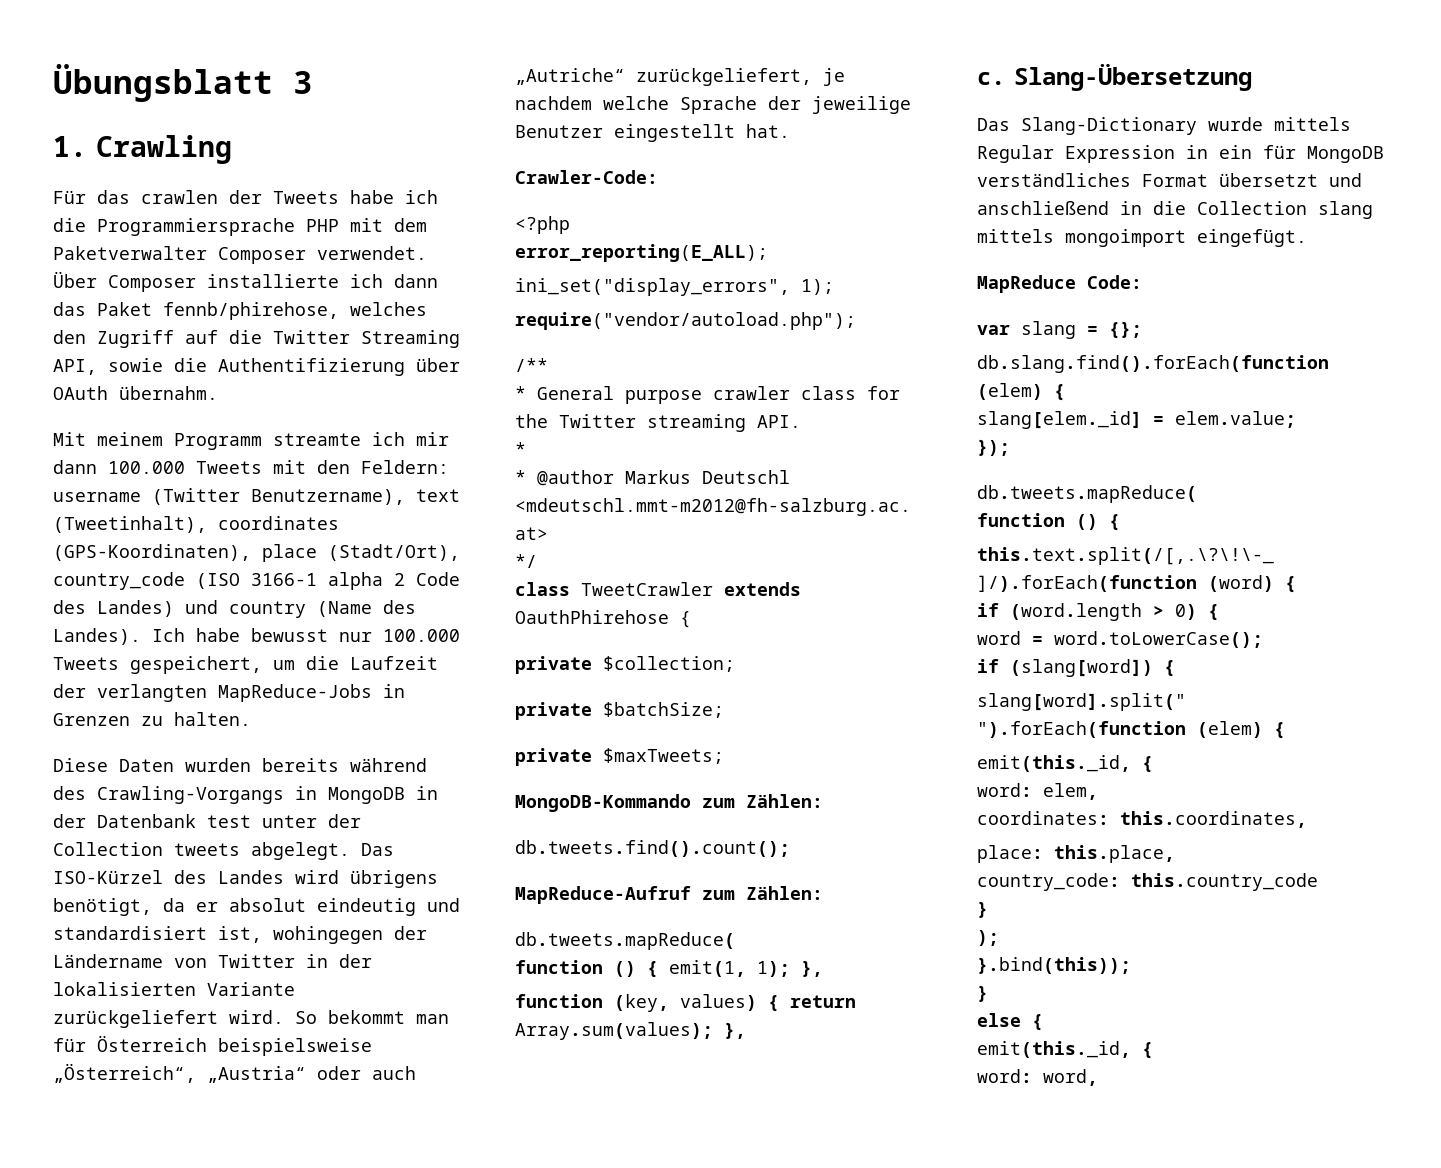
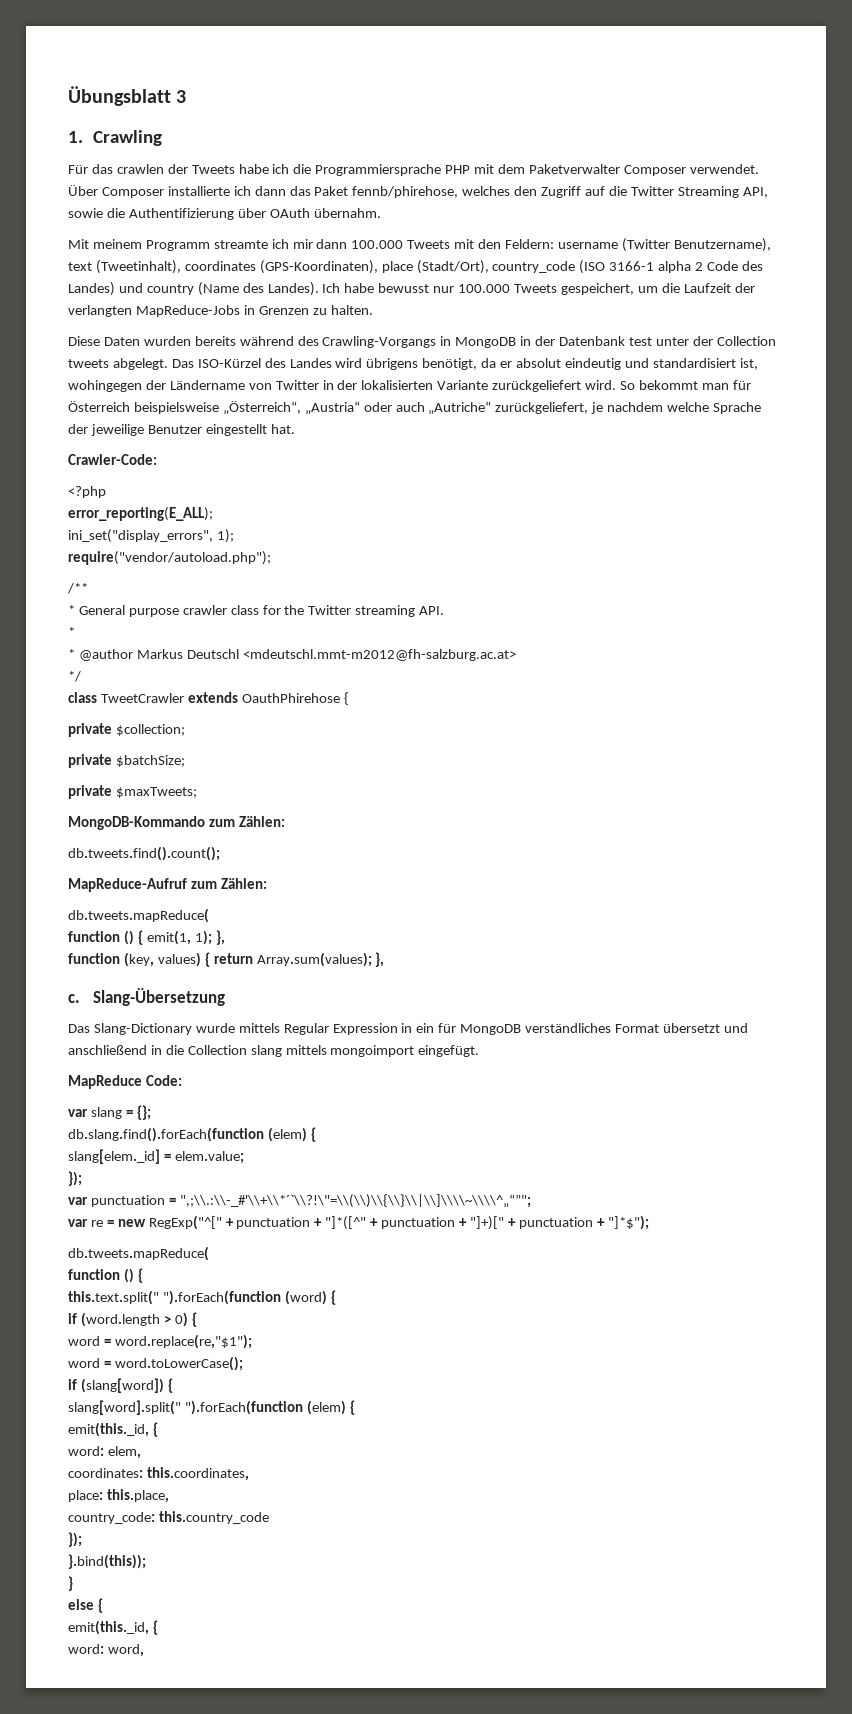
+ var punctuation = ",;\\.:\\-_#'\\+\\*´`\\?!\"=\\(\\)\\{\\}\\|\\]\\\\~\\\\^„“”";
+ var re = new RegExp("^[" + punctuation + "]*([^" + punctuation + "]+)[" + punctuation + "]*$");
- this.text.split(/[,.\?\!\-_ ]/).forEach(function (word) {
+ this.text.split(" ").forEach(function (word) {
+ word = word.replace(re,"$1");
  country_code: this.country_code
- }
- );
+ });

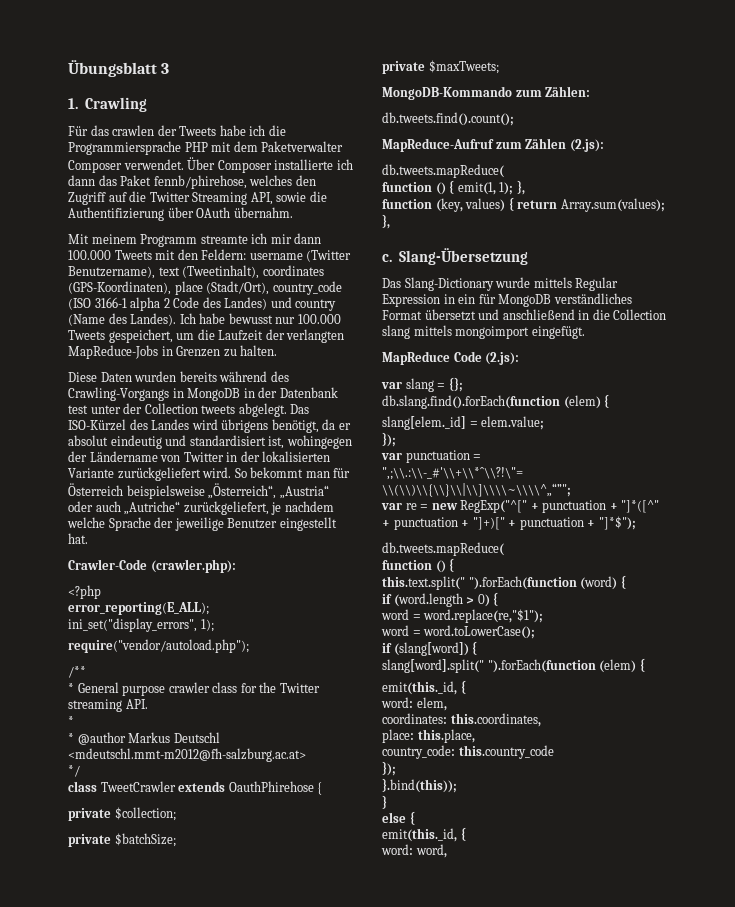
- Crawler-Code:
+ Crawler-Code (crawler.php):
- MapReduce-Aufruf zum Zählen:
+ MapReduce-Aufruf zum Zählen (2.js):
- MapReduce Code:
+ MapReduce Code (2.js):

